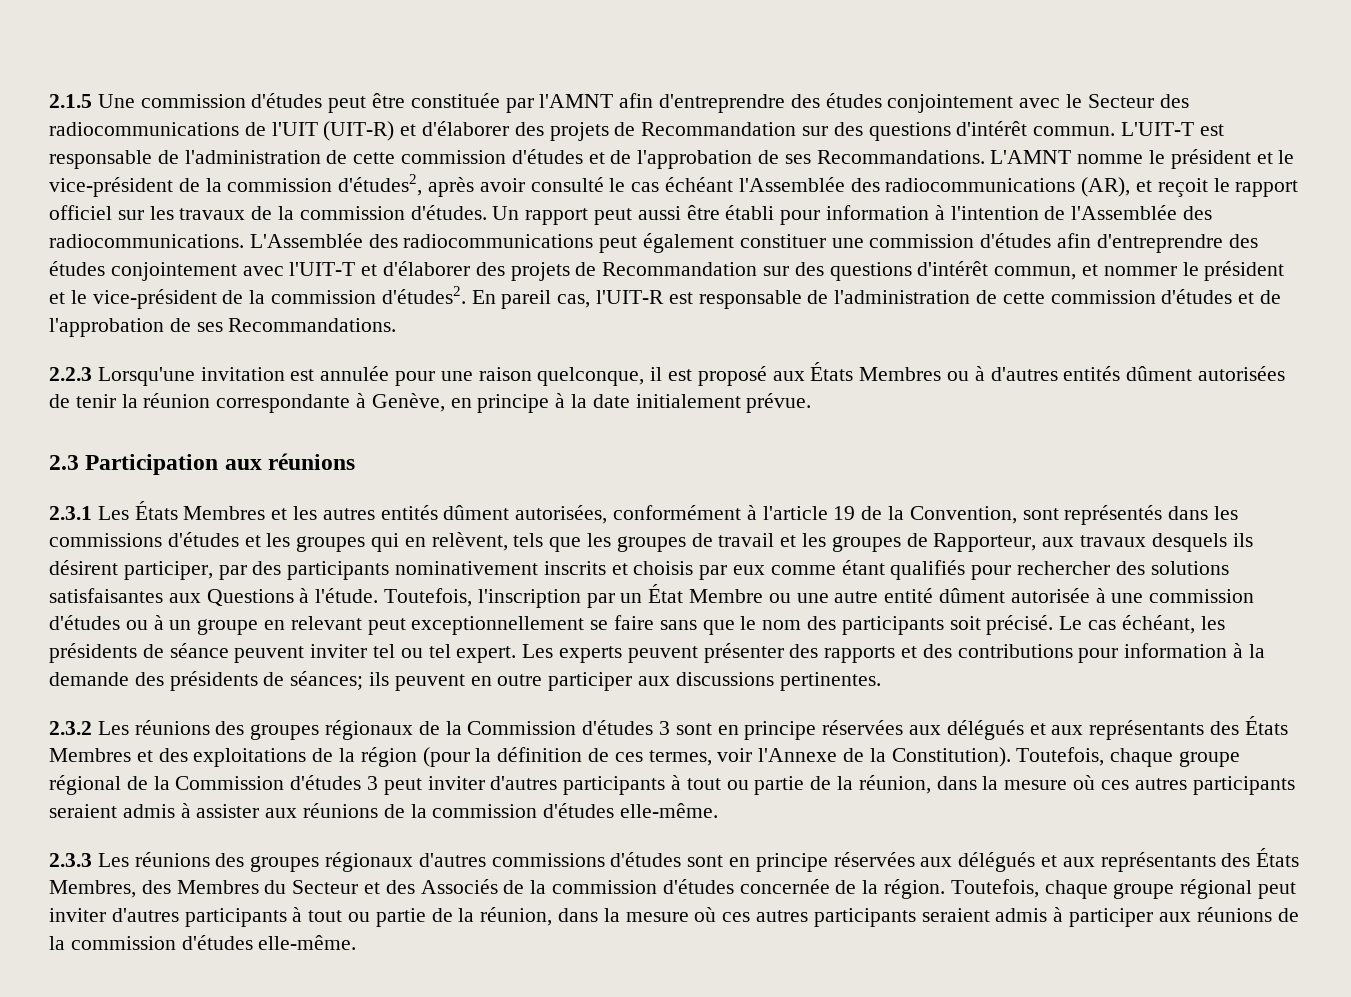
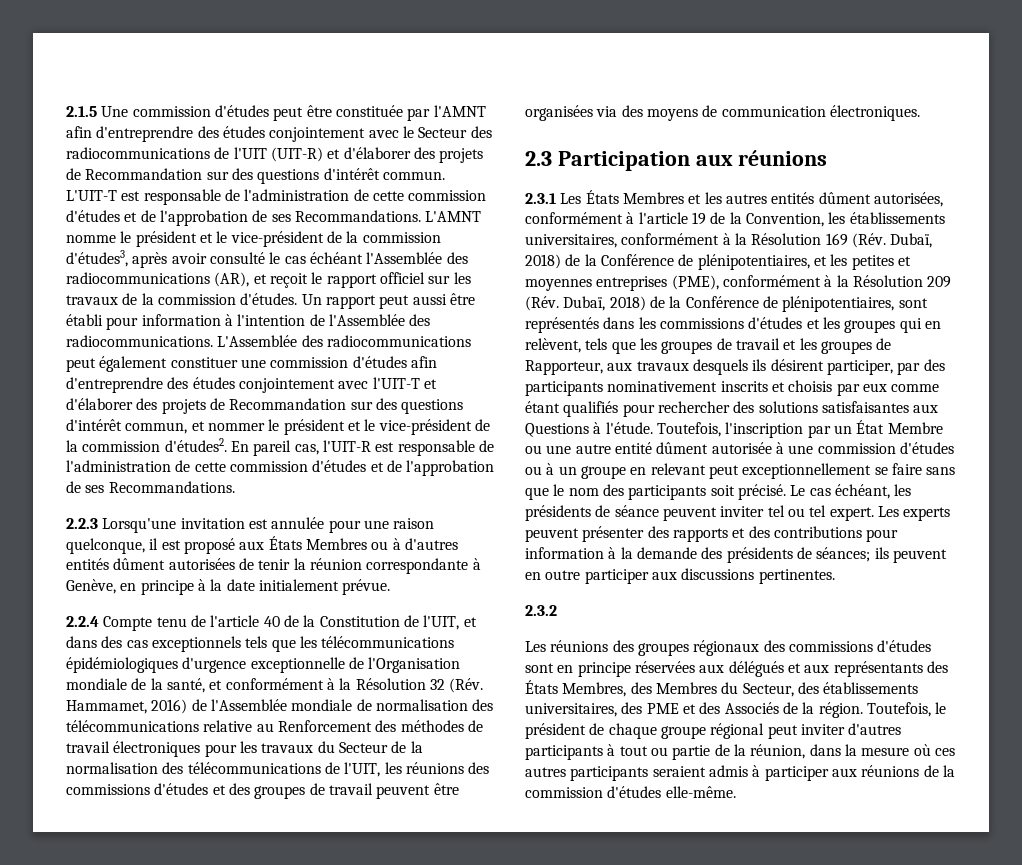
- L'AMNT nomme le président et le vice-président de la commission d'études2, après avoir consulté le cas échéant l'Assemblée des radiocommunications (AR), et reçoit le rapport officiel sur les travaux de la commission d'études.
+ L'AMNT nomme le président et le vice-président de la commission d'études3, après avoir consulté le cas échéant l'Assemblée des radiocommunications (AR), et reçoit le rapport officiel sur les travaux de la commission d'études.
+ 2.2.4 Compte tenu de l'article 40 de la Constitution de l'UIT, et dans des cas exceptionnels tels que les télécommunications épidémiologiques d'urgence exceptionnelle de l'Organisation mondiale de la santé, et conformément à la Résolution 32 (Rév. Hammamet, 2016) de l'Assemblée mondiale de normalisation des télécommunications relative au Renforcement des méthodes de travail électroniques pour les travaux du Secteur de la normalisation des télécommunications de l'UIT, les réunions des commissions d'études et des groupes de travail peuvent être organisées via des moyens de communication électroniques.
- 2.3.1 Les États Membres et les autres entités dûment autorisées, conformément à l'article 19 de la Convention, sont représentés dans les commissions d'études et les groupes qui en relèvent, tels que les groupes de travail et les groupes de Rapporteur, aux travaux desquels ils désirent participer, par des participants nominativement inscrits et choisis par eux comme étant qualifiés pour rechercher des solutions satisfaisantes aux Questions à l'étude.
+ 2.3.1 Les États Membres et les autres entités dûment autorisées, conformément à l'article 19 de la Convention, les établissements universitaires, conformément à la Résolution 169 (Rév. Dubaï, 2018) de la Conférence de plénipotentiaires, et les petites et moyennes entreprises (PME), conformément à la Résolution 209 (Rév. Dubaï, 2018) de la Conférence de plénipotentiaires, sont représentés dans les commissions d'études et les groupes qui en relèvent, tels que les groupes de travail et les groupes de Rapporteur, aux travaux desquels ils désirent participer, par des participants nominativement inscrits et choisis par eux comme étant qualifiés pour rechercher des solutions satisfaisantes aux Questions à l'étude.
- 2.3.2 Les réunions des groupes régionaux de la Commission d'études 3 sont en principe réservées aux délégués et aux représentants des États Membres et des exploitations de la région (pour la définition de ces termes, voir l'Annexe de la Constitution). Toutefois, chaque groupe régional de la Commission d'études 3 peut inviter d'autres participants à tout ou partie de la réunion, dans la mesure où ces autres participants seraient admis à assister aux réunions de la commission d'études elle-même.
- 2.3.3 Les réunions des groupes régionaux d'autres commissions d'études sont en principe réservées aux délégués et aux représentants des États Membres, des Membres du Secteur et des Associés de la commission d'études concernée de la région. Toutefois, chaque groupe régional peut inviter d'autres participants à tout ou partie de la réunion, dans la mesure où ces autres participants seraient admis à participer aux réunions de la commission d'études elle-même.
+ 2.3.2
+ Les réunions des groupes régionaux des commissions d'études sont en principe réservées aux délégués et aux représentants des États Membres, des Membres du Secteur, des établissements universitaires, des PME et des Associés de la région. Toutefois, le président de chaque groupe régional peut inviter d'autres participants à tout ou partie de la réunion, dans la mesure où ces autres participants seraient admis à participer aux réunions de la commission d'études elle-même.

